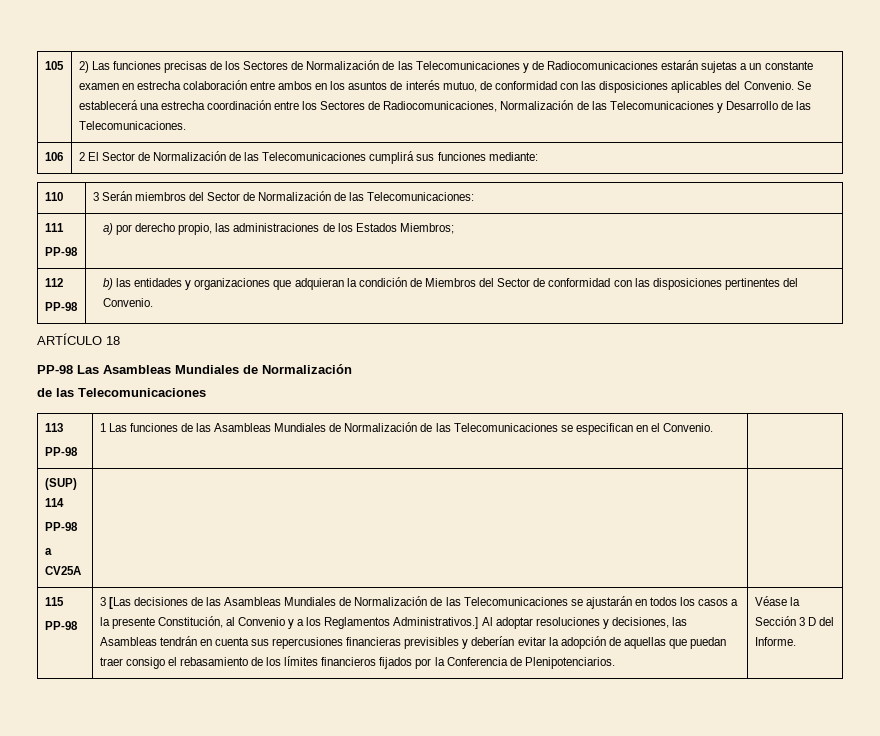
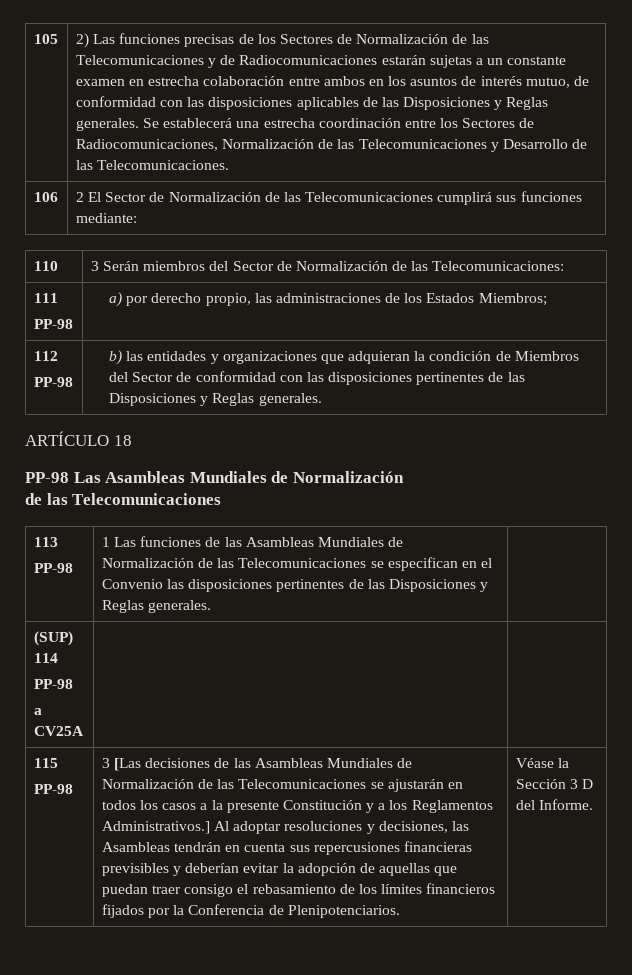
- 2) Las funciones precisas de los Sectores de Normalización de las Telecomunicaciones y de Radiocomunicaciones estarán sujetas a un constante examen en estrecha colaboración entre ambos en los asuntos de interés mutuo, de conformidad con las disposiciones aplicables del Convenio.
+ 2) Las funciones precisas de los Sectores de Normalización de las Telecomunicaciones y de Radiocomunicaciones estarán sujetas a un constante examen en estrecha colaboración entre ambos en los asuntos de interés mutuo, de conformidad con las disposiciones aplicables de las Disposiciones y Reglas generales.
  112
- PP-98 | b) las entidades y organizaciones que adquieran la condición de Miembros del Sector de conformidad con las disposiciones pertinentes del Convenio.
+ PP-98 | b) las entidades y organizaciones que adquieran la condición de Miembros del Sector de conformidad con las disposiciones pertinentes de las Disposiciones y Reglas generales.
  113
- PP-98 | 1 Las funciones de las Asambleas Mundiales de Normalización de las Telecomunicaciones se especifican en el Convenio. |
+ PP-98 | 1 Las funciones de las Asambleas Mundiales de Normalización de las Telecomunicaciones se especifican en el Convenio las disposiciones pertinentes de las Disposiciones y Reglas generales. |
- 3 [Las decisiones de las Asambleas Mundiales de Normalización de las Telecomunicaciones se ajustarán en todos los casos a la presente Constitución, al Convenio y a los Reglamentos Administrativos.]
+ 3 [Las decisiones de las Asambleas Mundiales de Normalización de las Telecomunicaciones se ajustarán en todos los casos a la presente Constitución y a los Reglamentos Administrativos.]

